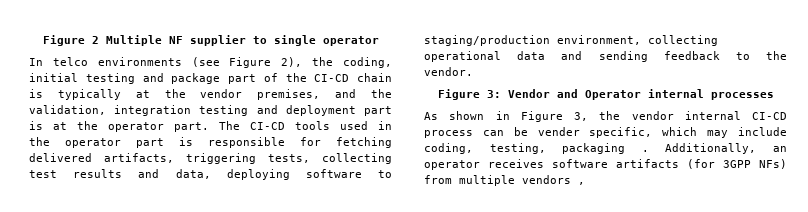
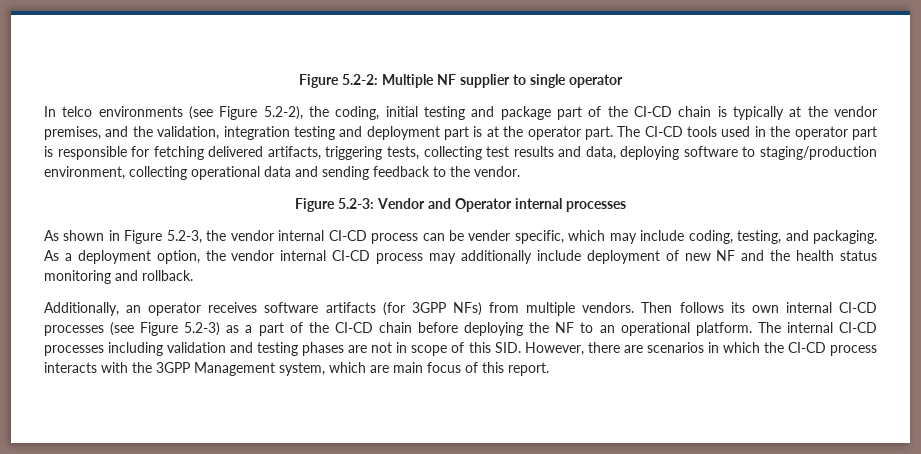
- Figure 2 Multiple NF supplier to single operator
+ Figure 5.2-2: Multiple NF supplier to single operator
- In telco environments (see Figure 2), the coding, initial testing and package part of the CI-CD chain is typically at the vendor premises, and the validation, integration testing and deployment part is at the operator part.
+ In telco environments (see Figure 5.2-2), the coding, initial testing and package part of the CI-CD chain is typically at the vendor premises, and the validation, integration testing and deployment part is at the operator part.
- Figure 3: Vendor and Operator internal processes
+ Figure 5.2-3: Vendor and Operator internal processes
- As shown in Figure 3, the vendor internal CI-CD process can be vender specific, which may include coding, testing, packaging . Additionally, an operator receives software artifacts (for 3GPP NFs) from multiple vendors ,
+ As shown in Figure 5.2-3, the vendor internal CI-CD process can be vender specific, which may include coding, testing, and packaging. As a deployment option, the vendor internal CI-CD process may additionally include deployment of new NF and the health status monitoring and rollback.
+ Additionally, an operator receives software artifacts (for 3GPP NFs) from multiple vendors. Then follows its own internal CI-CD processes (see Figure 5.2-3) as a part of the CI-CD chain before deploying the NF to an operational platform. The internal CI-CD processes including validation and testing phases are not in scope of this SID. However, there are scenarios in which the CI-CD process interacts with the 3GPP Management system, which are main focus of this report.

